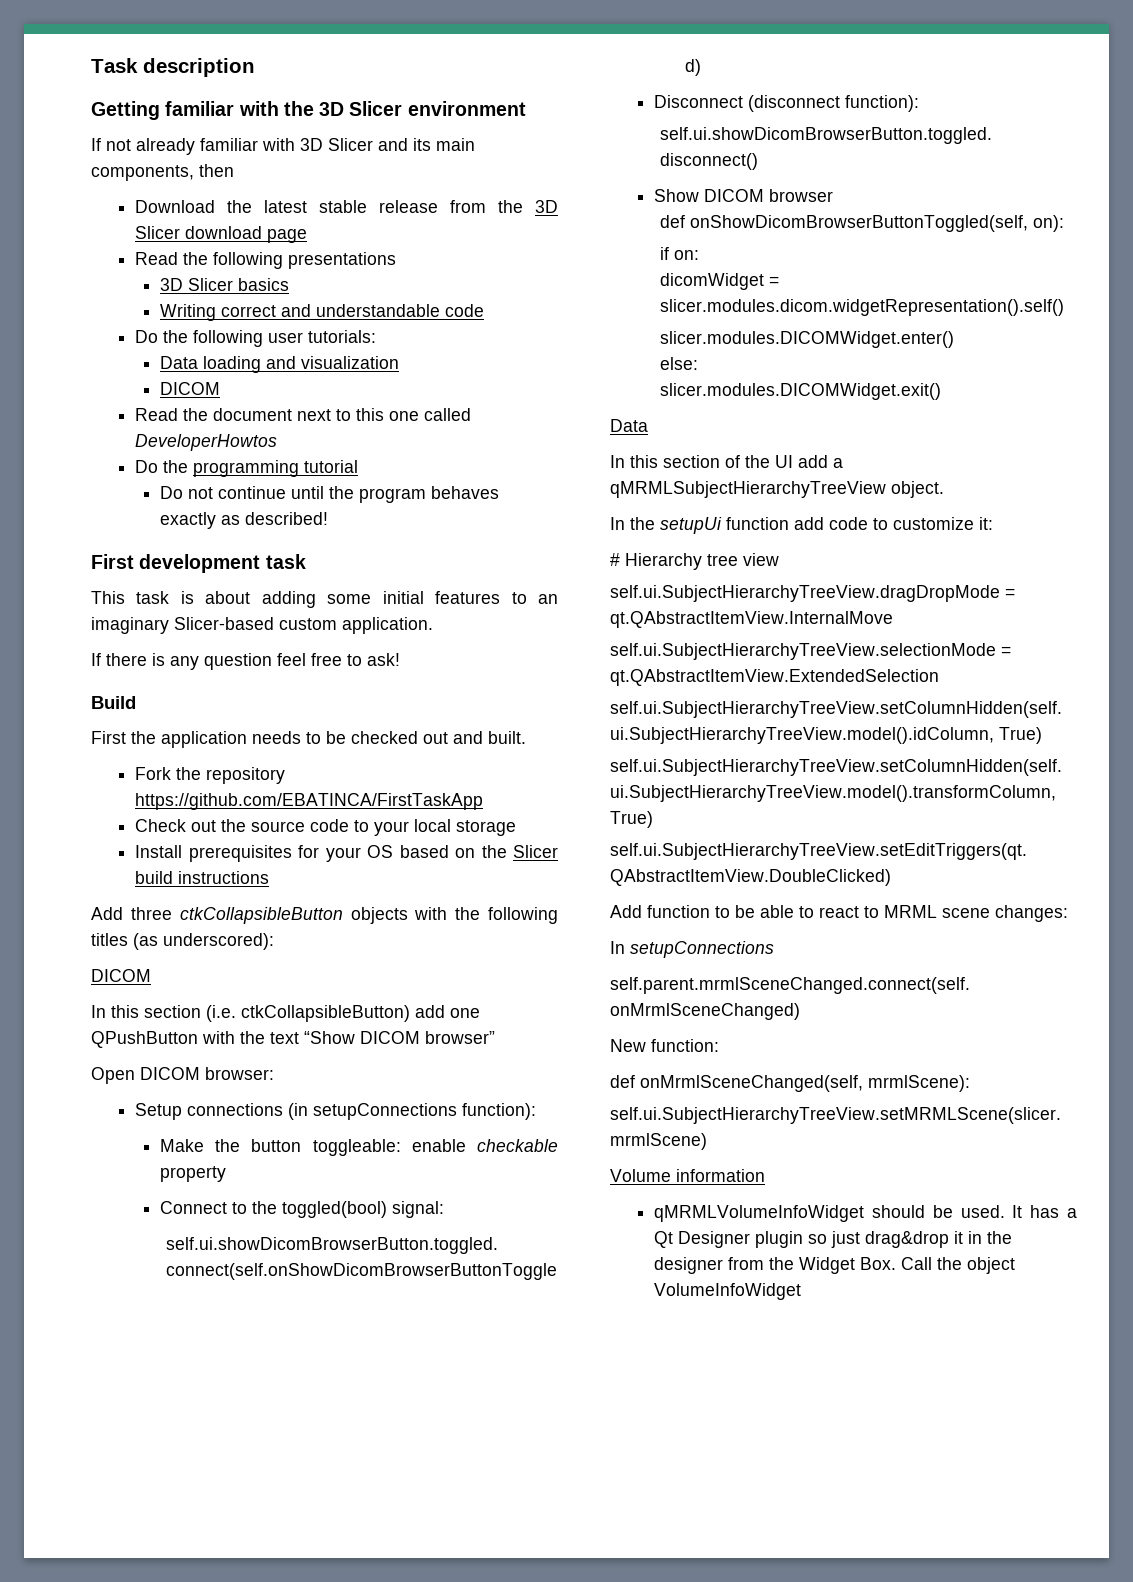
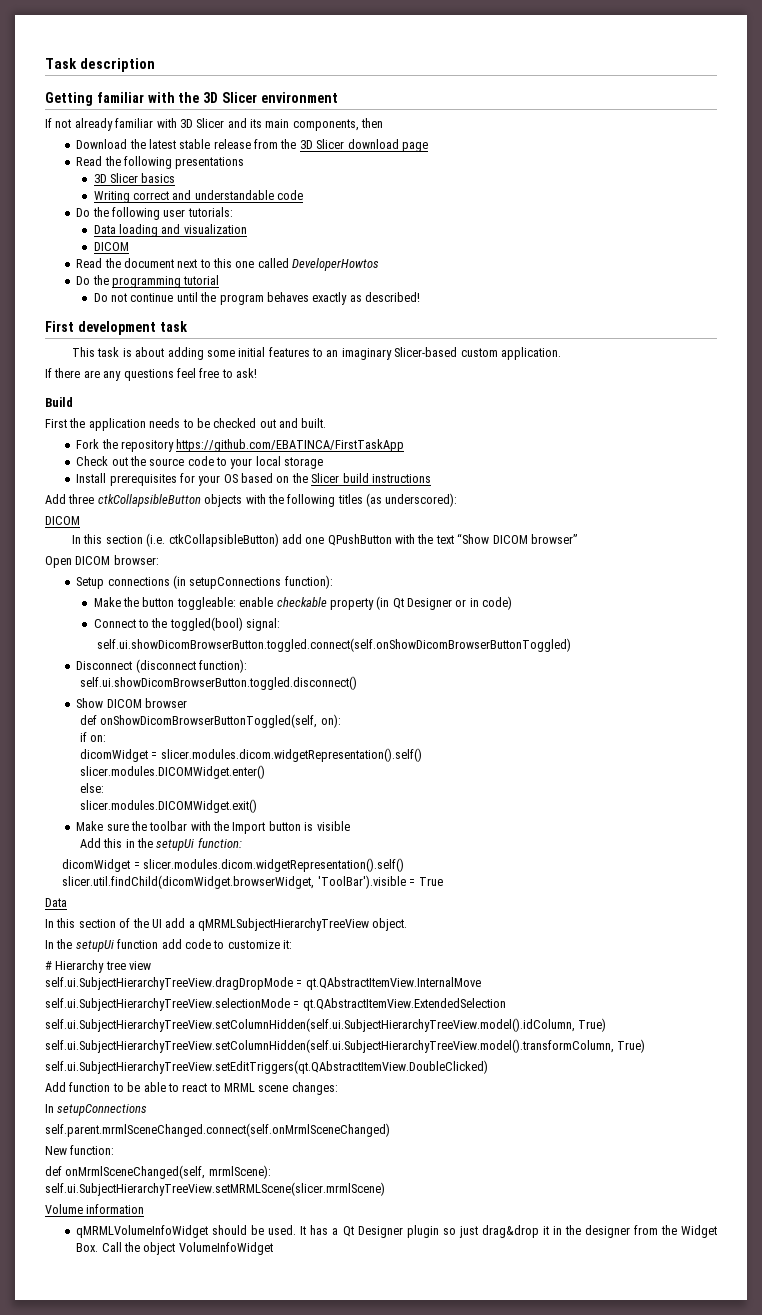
- If there is any question feel free to ask!
+ If there are any questions feel free to ask!
- Make the button toggleable: enable checkable property
+ Make the button toggleable: enable checkable property (in Qt Designer or in code)
+ Make sure the toolbar with the Import button is visible
+ Add this in the setupUi function:
+ dicomWidget = slicer.modules.dicom.widgetRepresentation().self()
+ slicer.util.findChild(dicomWidget.browserWidget, 'ToolBar').visible = True

